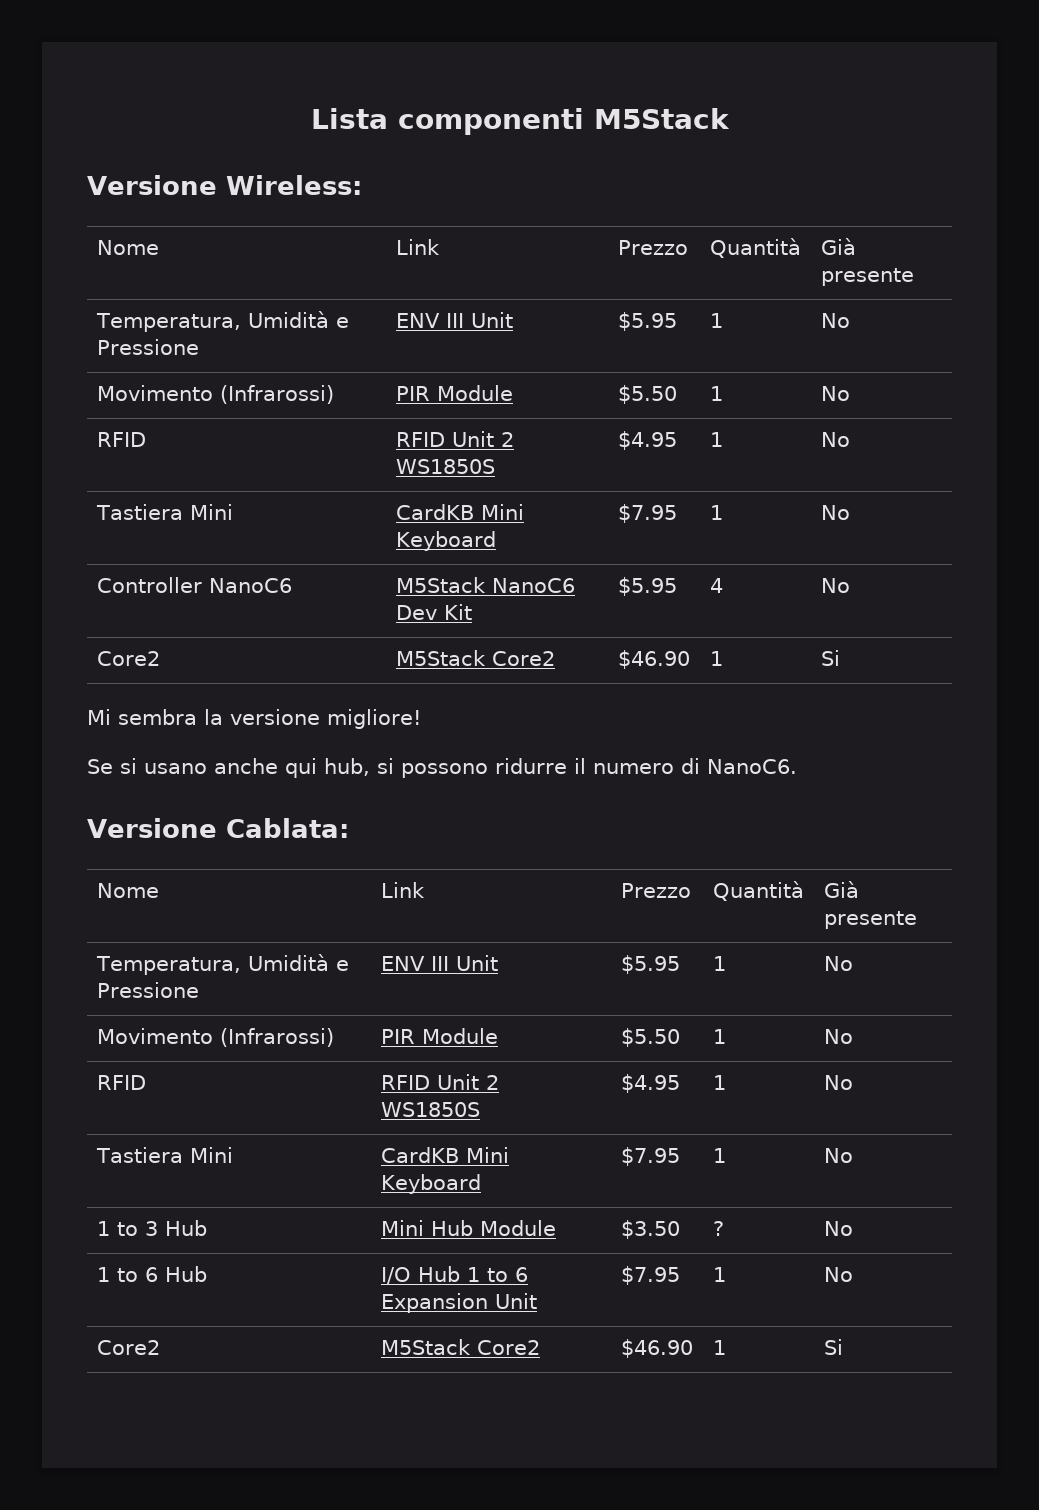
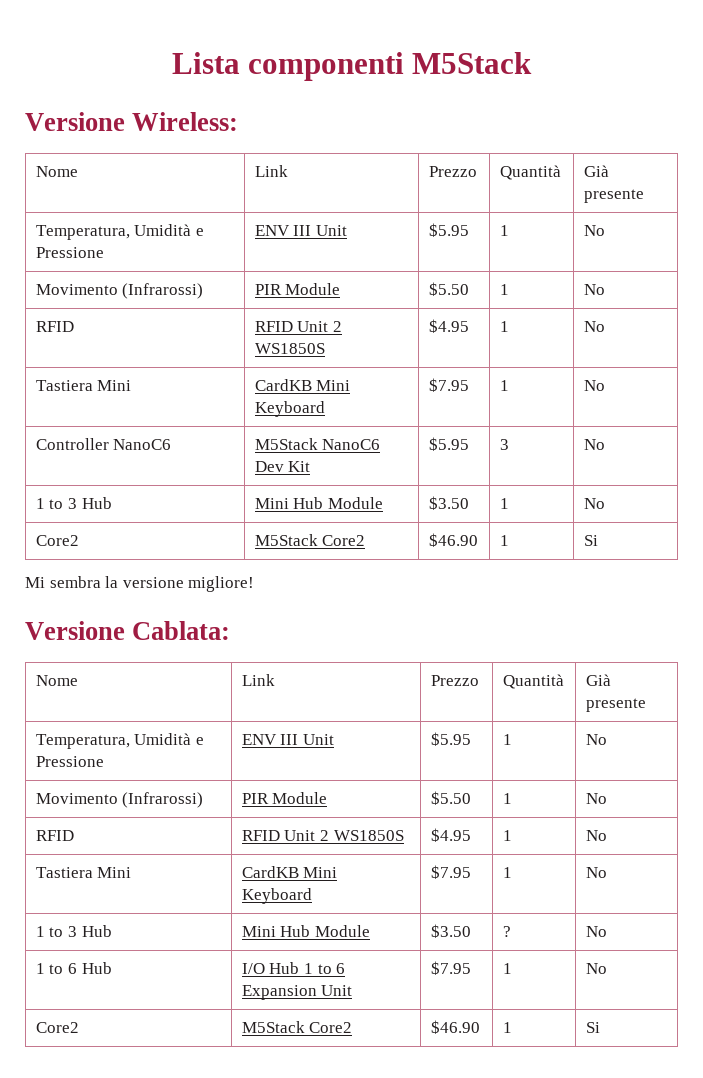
- Controller NanoC6 | M5Stack NanoC6 Dev Kit | $5.95 | 4 | No
+ Controller NanoC6 | M5Stack NanoC6 Dev Kit | $5.95 | 3 | No
+ 1 to 3 Hub | Mini Hub Module | $3.50 | 1 | No
- Se si usano anche qui hub, si possono ridurre il numero di NanoC6.

